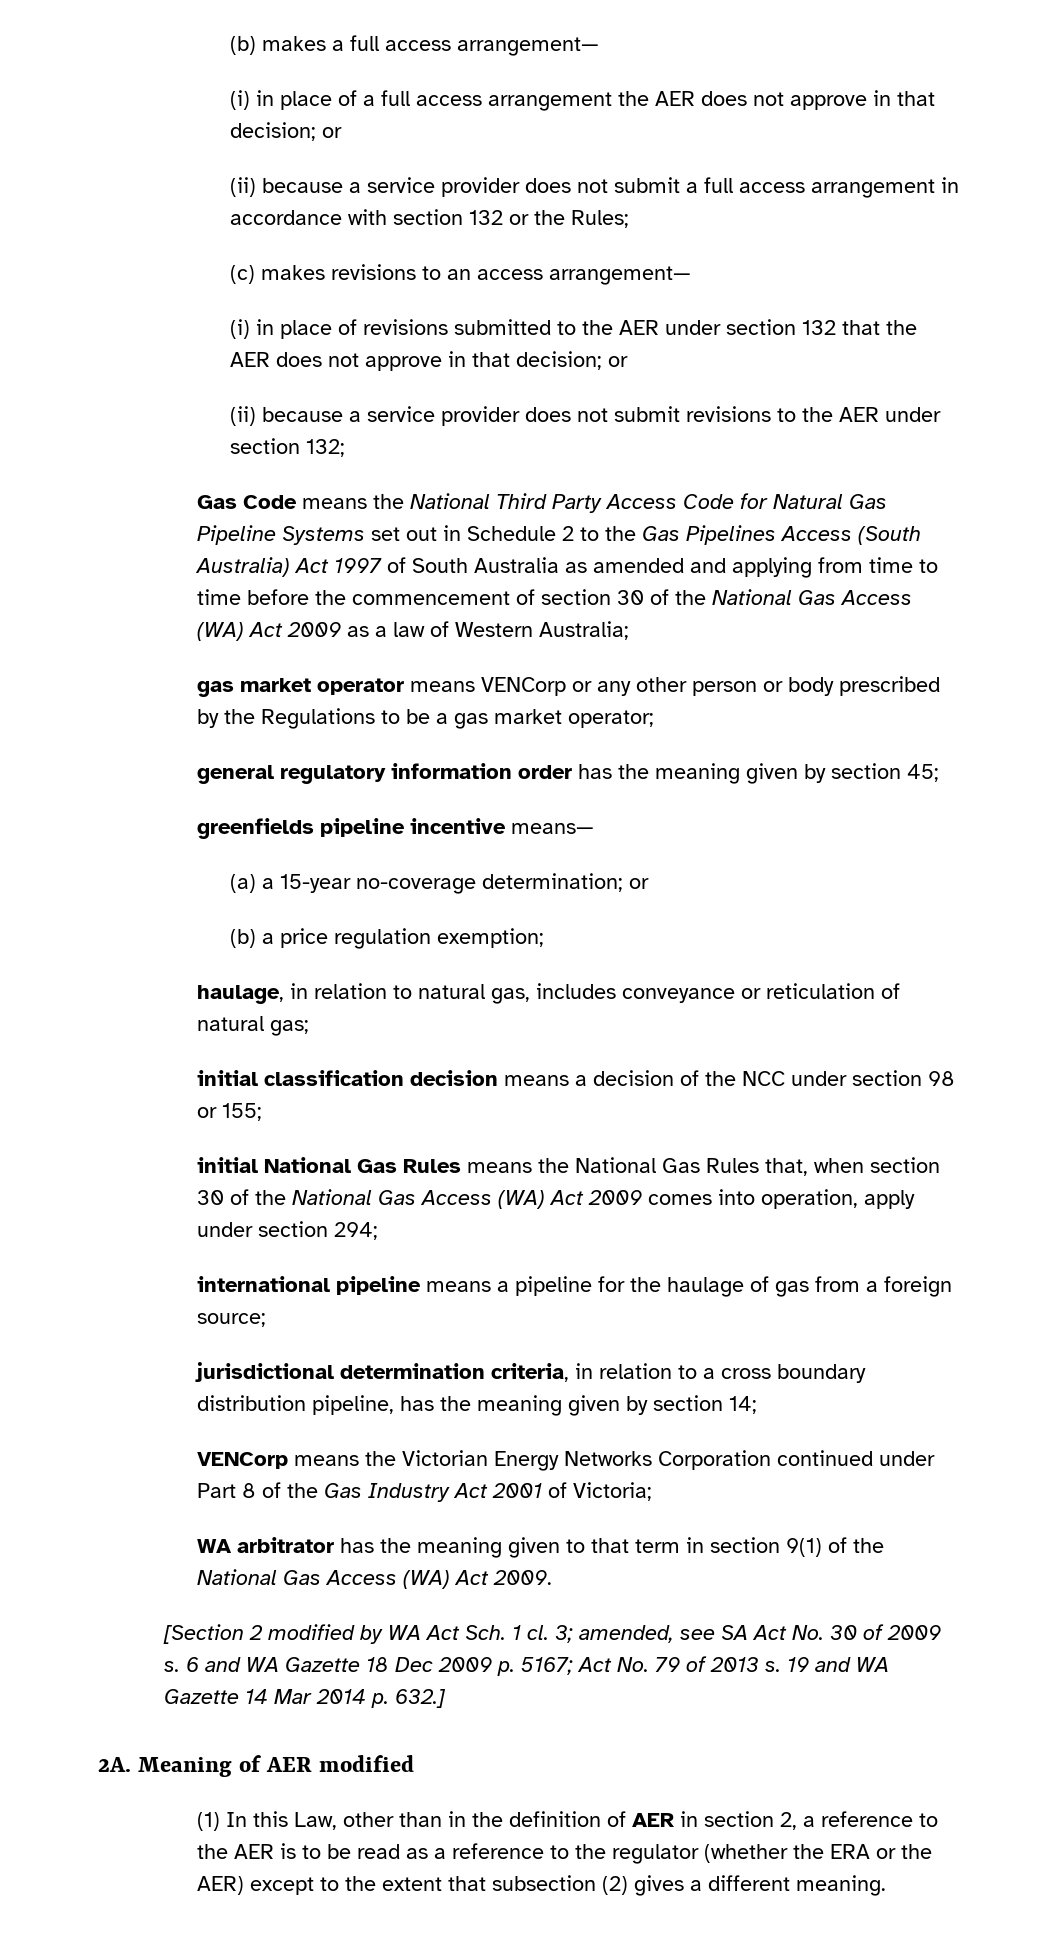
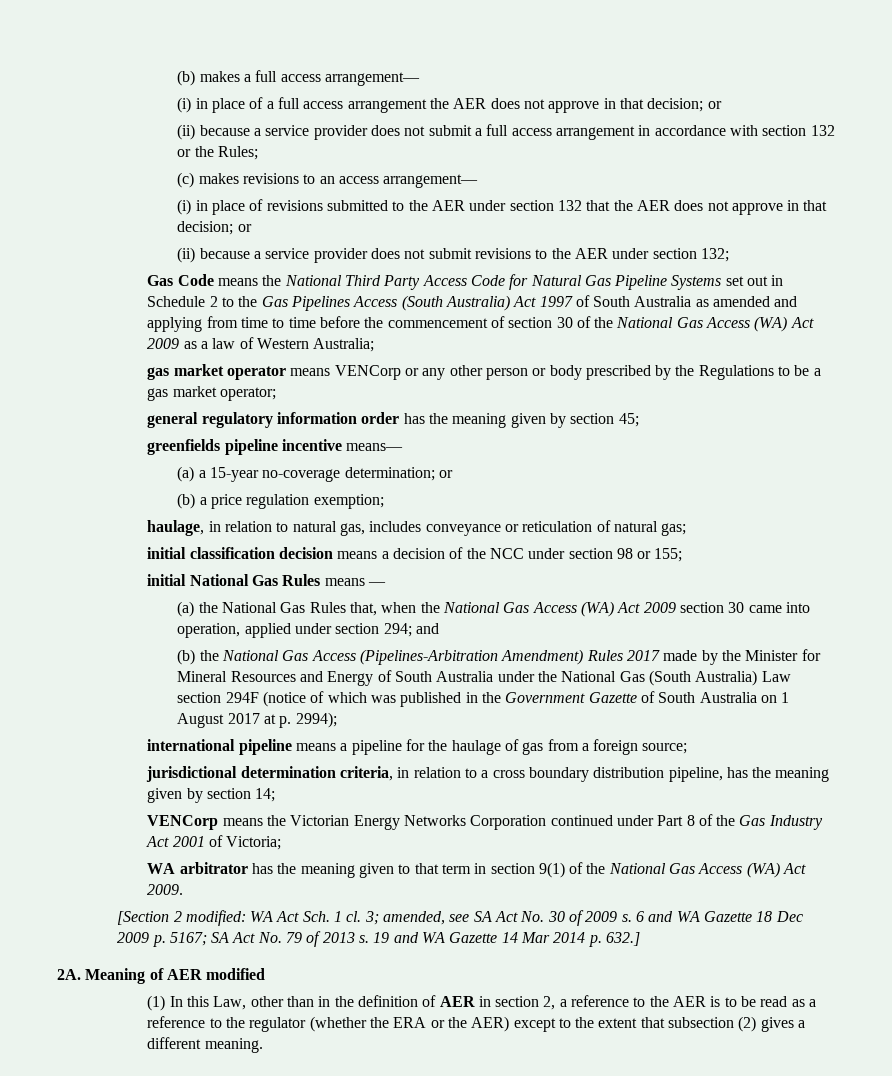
- initial National Gas Rules means the National Gas Rules that, when section 30 of the National Gas Access (WA) Act 2009 comes into operation, apply under section 294;
+ initial National Gas Rules means —
+ (a) the National Gas Rules that, when the National Gas Access (WA) Act 2009 section 30 came into operation, applied under section 294; and
+ (b) the National Gas Access (Pipelines-Arbitration Amendment) Rules 2017 made by the Minister for Mineral Resources and Energy of South Australia under the National Gas (South Australia) Law section 294F (notice of which was published in the Government Gazette of South Australia on 1 August 2017 at p. 2994);
- [Section 2 modified by WA Act Sch. 1 cl.
+ [Section 2 modified: WA Act Sch. 1 cl.
- 6 and WA Gazette 18 Dec 2009 p. 5167; Act No. 79 of 2013 s.
+ 6 and WA Gazette 18 Dec 2009 p. 5167; SA Act No. 79 of 2013 s.

